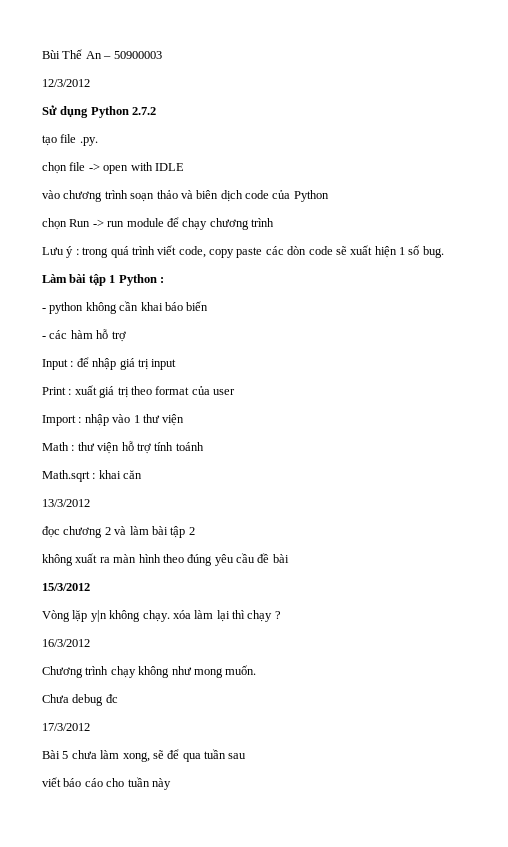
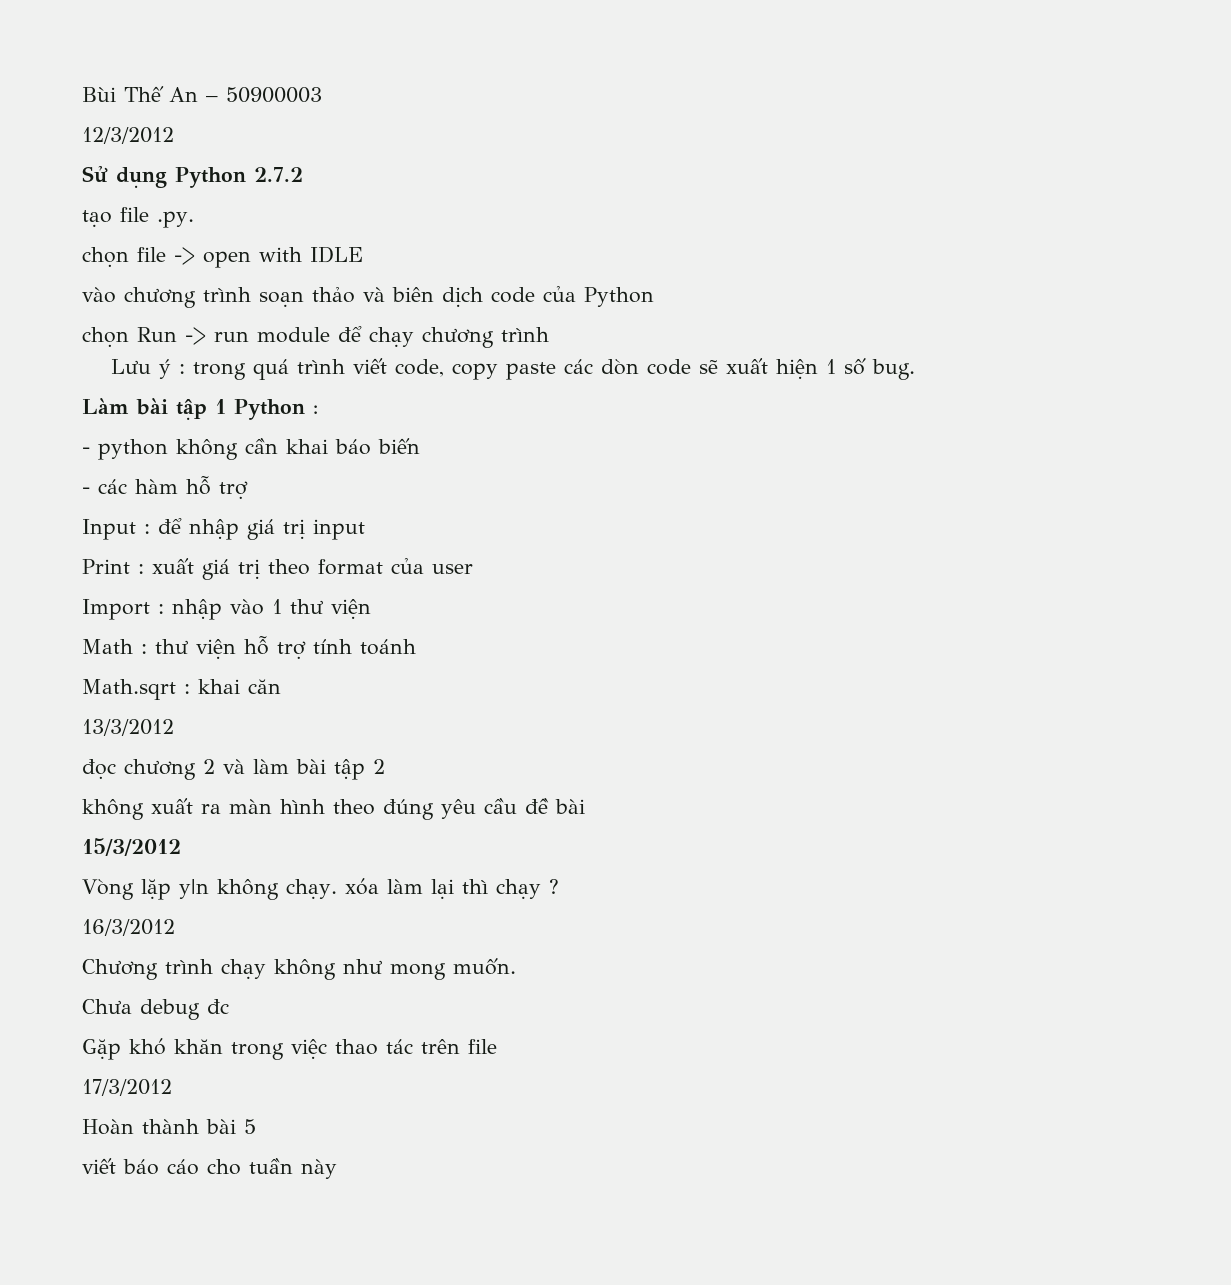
+ Gặp khó khăn trong việc thao tác trên file
  17/3/2012
- Bài 5 chưa làm xong, sẽ để qua tuần sau
+ Hoàn thành bài 5

